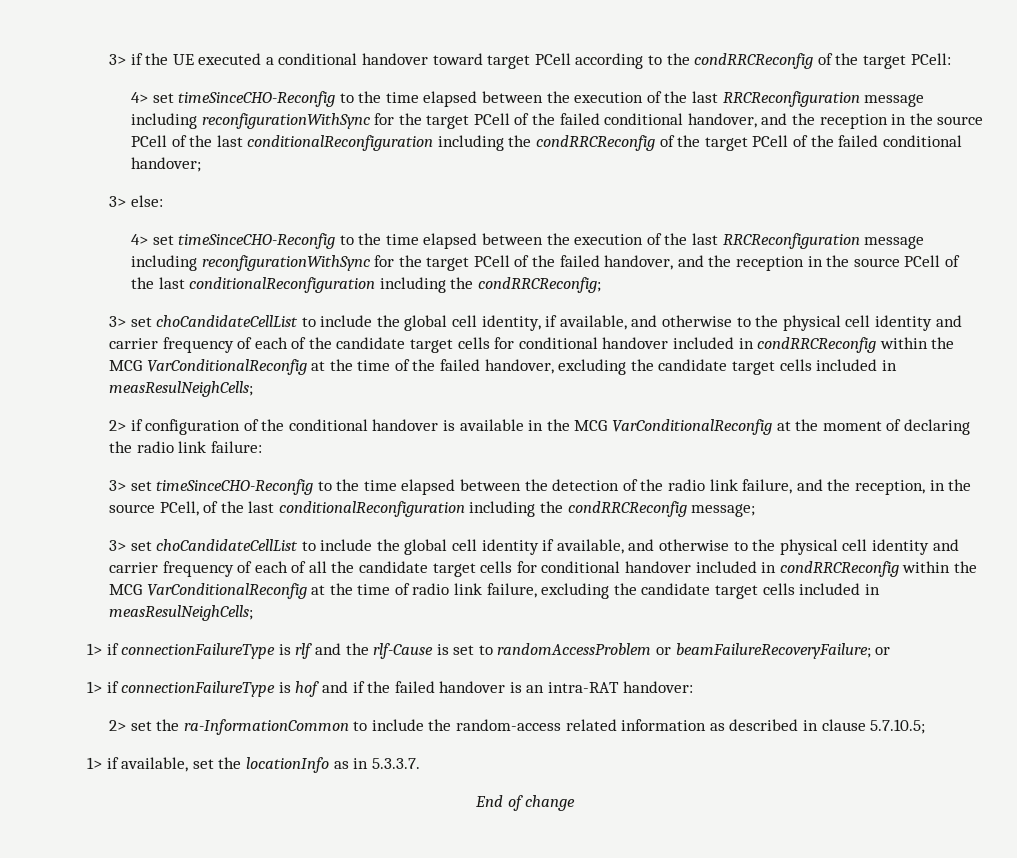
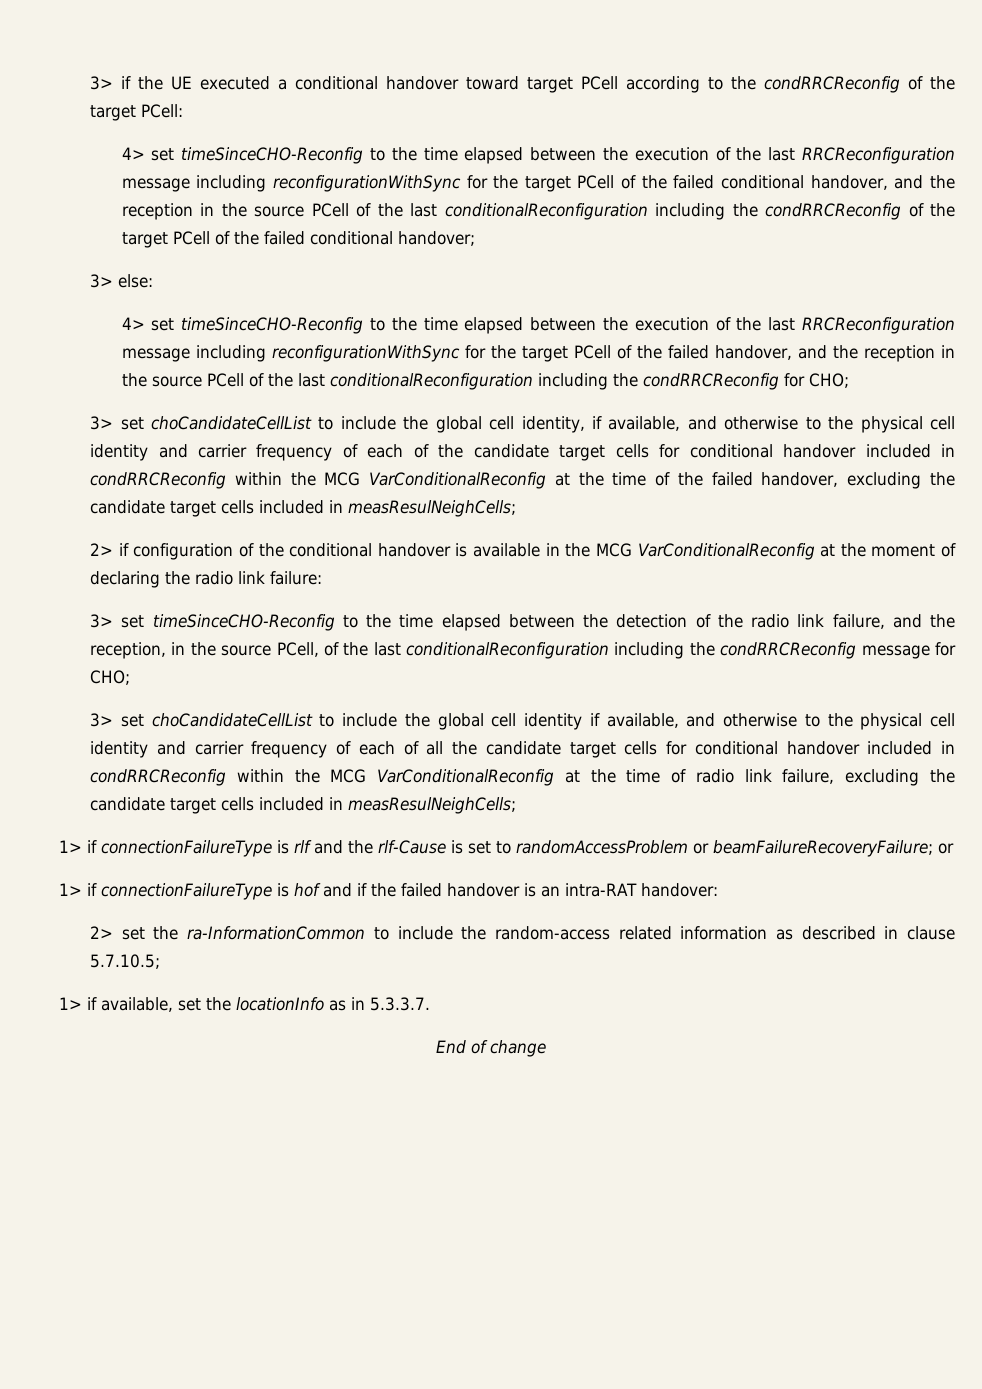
- 4> set timeSinceCHO-Reconfig to the time elapsed between the execution of the last RRCReconfiguration message including reconfigurationWithSync for the target PCell of the failed handover, and the reception in the source PCell of the last conditionalReconfiguration including the condRRCReconfig;
+ 4> set timeSinceCHO-Reconfig to the time elapsed between the execution of the last RRCReconfiguration message including reconfigurationWithSync for the target PCell of the failed handover, and the reception in the source PCell of the last conditionalReconfiguration including the condRRCReconfig for CHO;
- 3> set timeSinceCHO-Reconfig to the time elapsed between the detection of the radio link failure, and the reception, in the source PCell, of the last conditionalReconfiguration including the condRRCReconfig message;
+ 3> set timeSinceCHO-Reconfig to the time elapsed between the detection of the radio link failure, and the reception, in the source PCell, of the last conditionalReconfiguration including the condRRCReconfig message for CHO;

